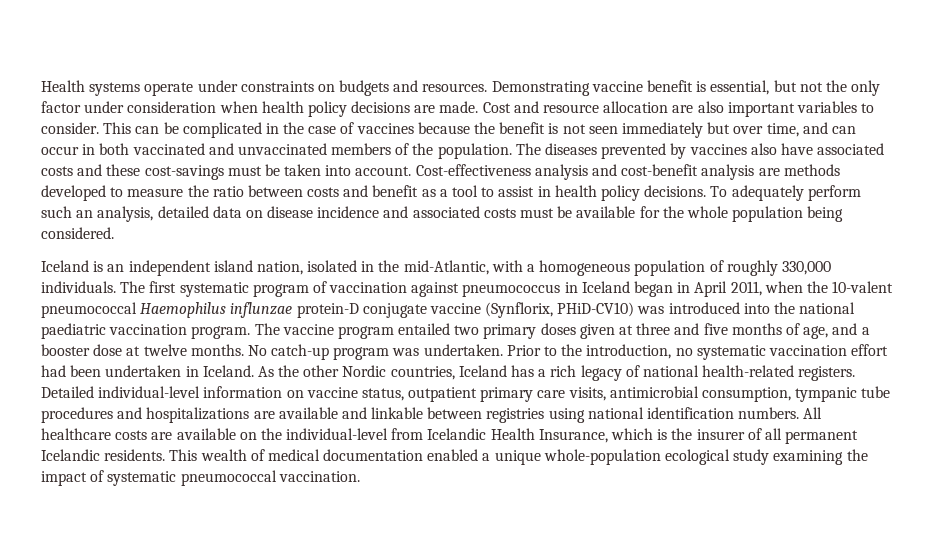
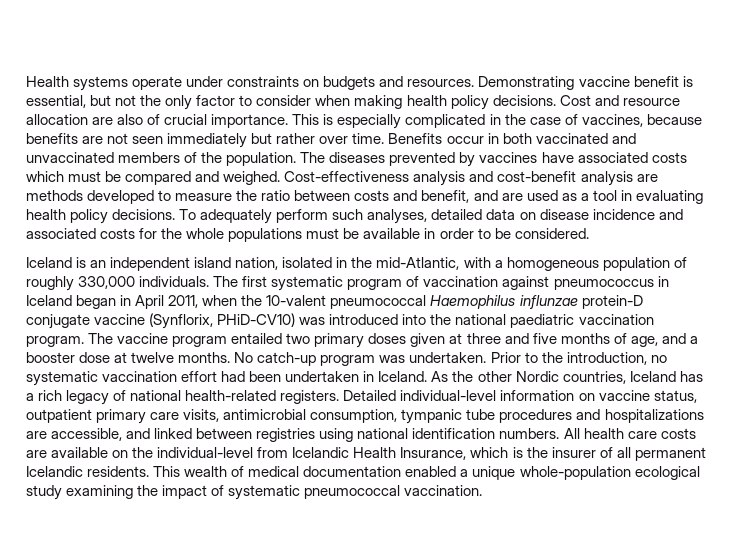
- Demonstrating vaccine benefit is essential, but not the only factor under consideration when health policy decisions are made.
+ Demonstrating vaccine benefit is essential, but not the only factor to consider when making health policy decisions.
- Cost and resource allocation are also important variables to consider. This can be complicated in the case of vaccines because the benefit is not seen immediately but over time, and can occur in both vaccinated and unvaccinated members of the population.
+ Cost and resource allocation are also of crucial importance. This is especially complicated in the case of vaccines, because benefits are not seen immediately but rather over time. Benefits occur in both vaccinated and unvaccinated members of the population.
- The diseases prevented by vaccines also have associated costs and these cost-savings must be taken into account.
+ The diseases prevented by vaccines have associated costs which must be compared and weighed.
- Cost-effectiveness analysis and cost-benefit analysis are methods developed to measure the ratio between costs and benefit as a tool to assist in health policy decisions.
+ Cost-effectiveness analysis and cost-benefit analysis are methods developed to measure the ratio between costs and benefit, and are used as a tool in evaluating health policy decisions.
- To adequately perform such an analysis, detailed data on disease incidence and associated costs must be available for the whole population being considered.
+ To adequately perform such analyses, detailed data on disease incidence and associated costs for the whole populations must be available in order to be considered.
- Detailed individual-level information on vaccine status, outpatient primary care visits, antimicrobial consumption, tympanic tube procedures and hospitalizations are available and linkable between registries using national identification numbers.
+ Detailed individual-level information on vaccine status, outpatient primary care visits, antimicrobial consumption, tympanic tube procedures and hospitalizations are accessible, and linked between registries using national identification numbers.
- All healthcare costs are available on the individual-level from Icelandic Health Insurance, which is the insurer of all permanent Icelandic residents.
+ All health care costs are available on the individual-level from Icelandic Health Insurance, which is the insurer of all permanent Icelandic residents.

